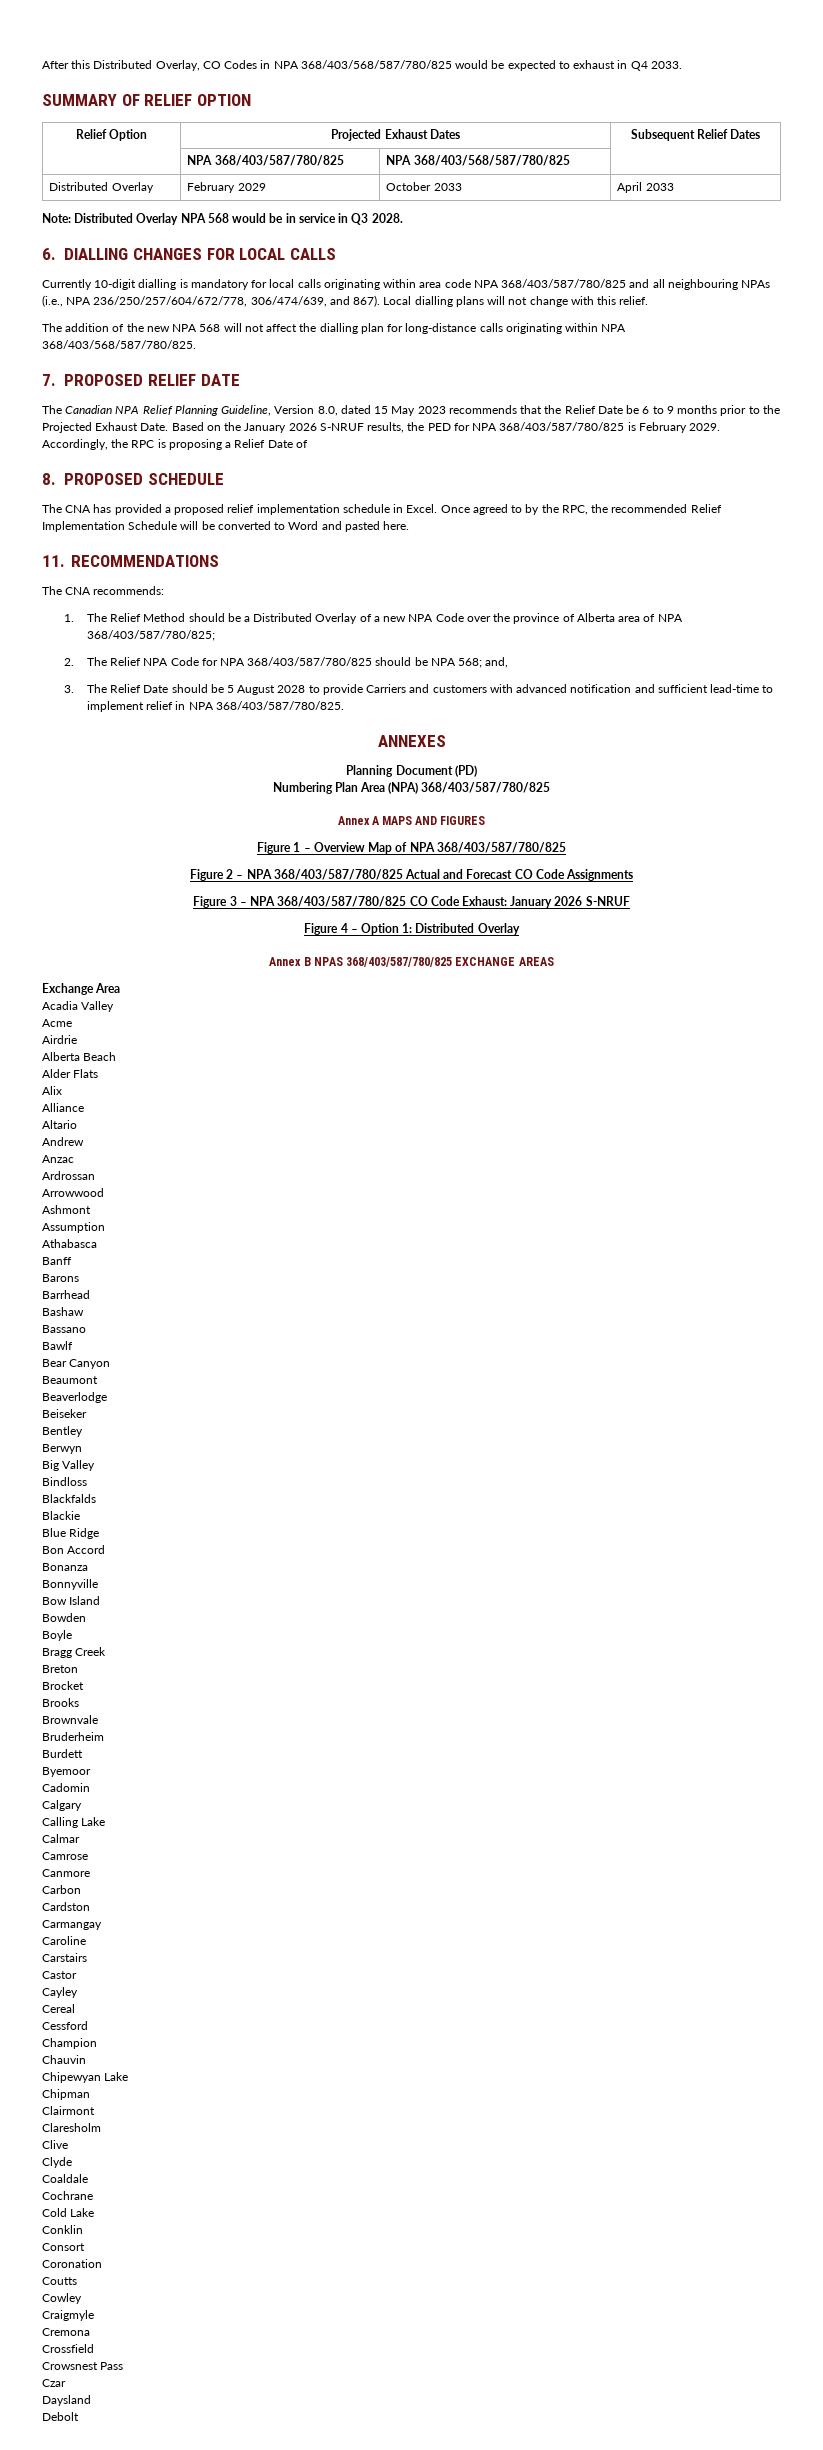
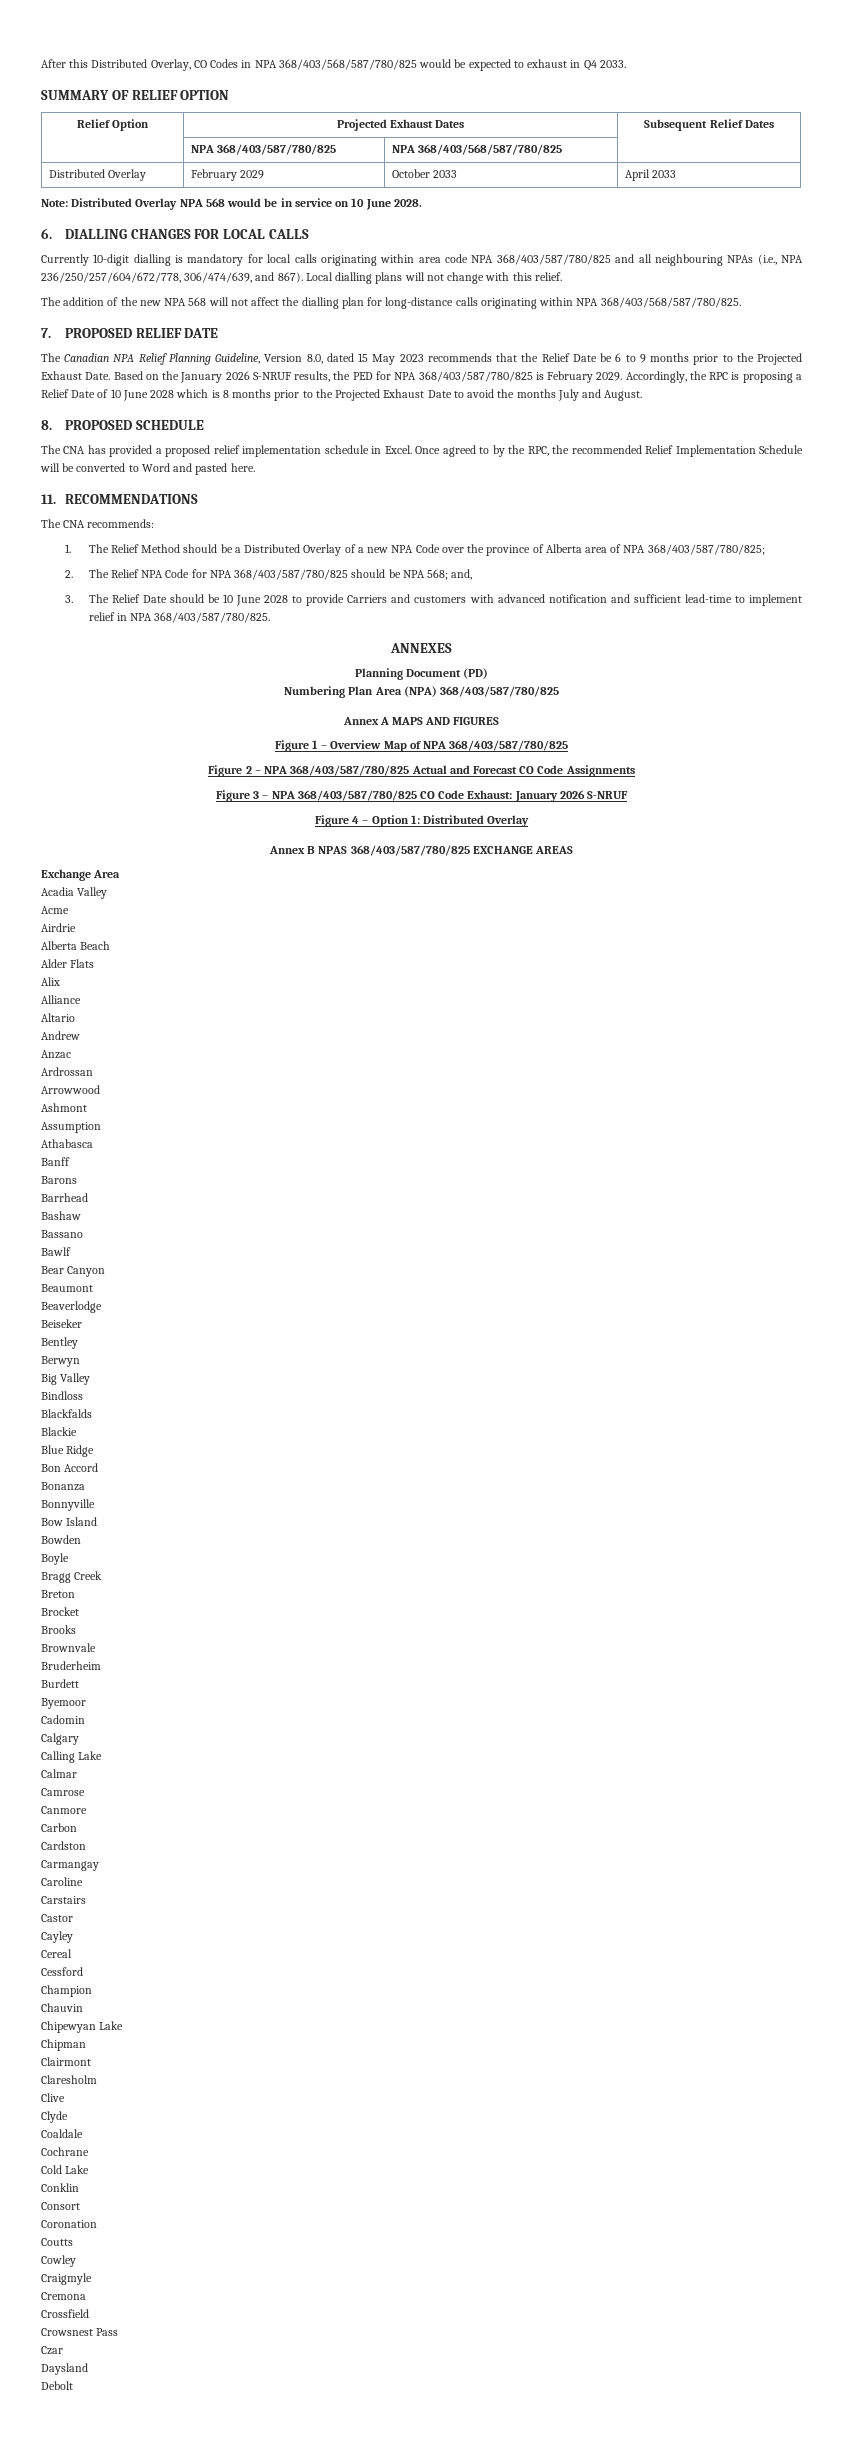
- Note: Distributed Overlay NPA 568 would be in service in Q3 2028.
+ Note: Distributed Overlay NPA 568 would be in service on 10 June 2028.
- Accordingly, the RPC is proposing a Relief Date of
+ Accordingly, the RPC is proposing a Relief Date of 10 June 2028 which is 8 months prior to the Projected Exhaust Date to avoid the months July and August.
- 3. The Relief Date should be 5 August 2028 to provide Carriers and customers with advanced notification and sufficient lead-time to implement relief in NPA 368/403/587/780/825.
+ 3. The Relief Date should be 10 June 2028 to provide Carriers and customers with advanced notification and sufficient lead-time to implement relief in NPA 368/403/587/780/825.

